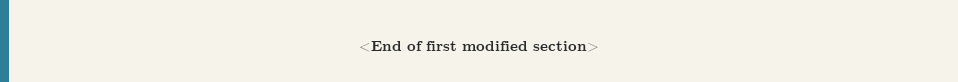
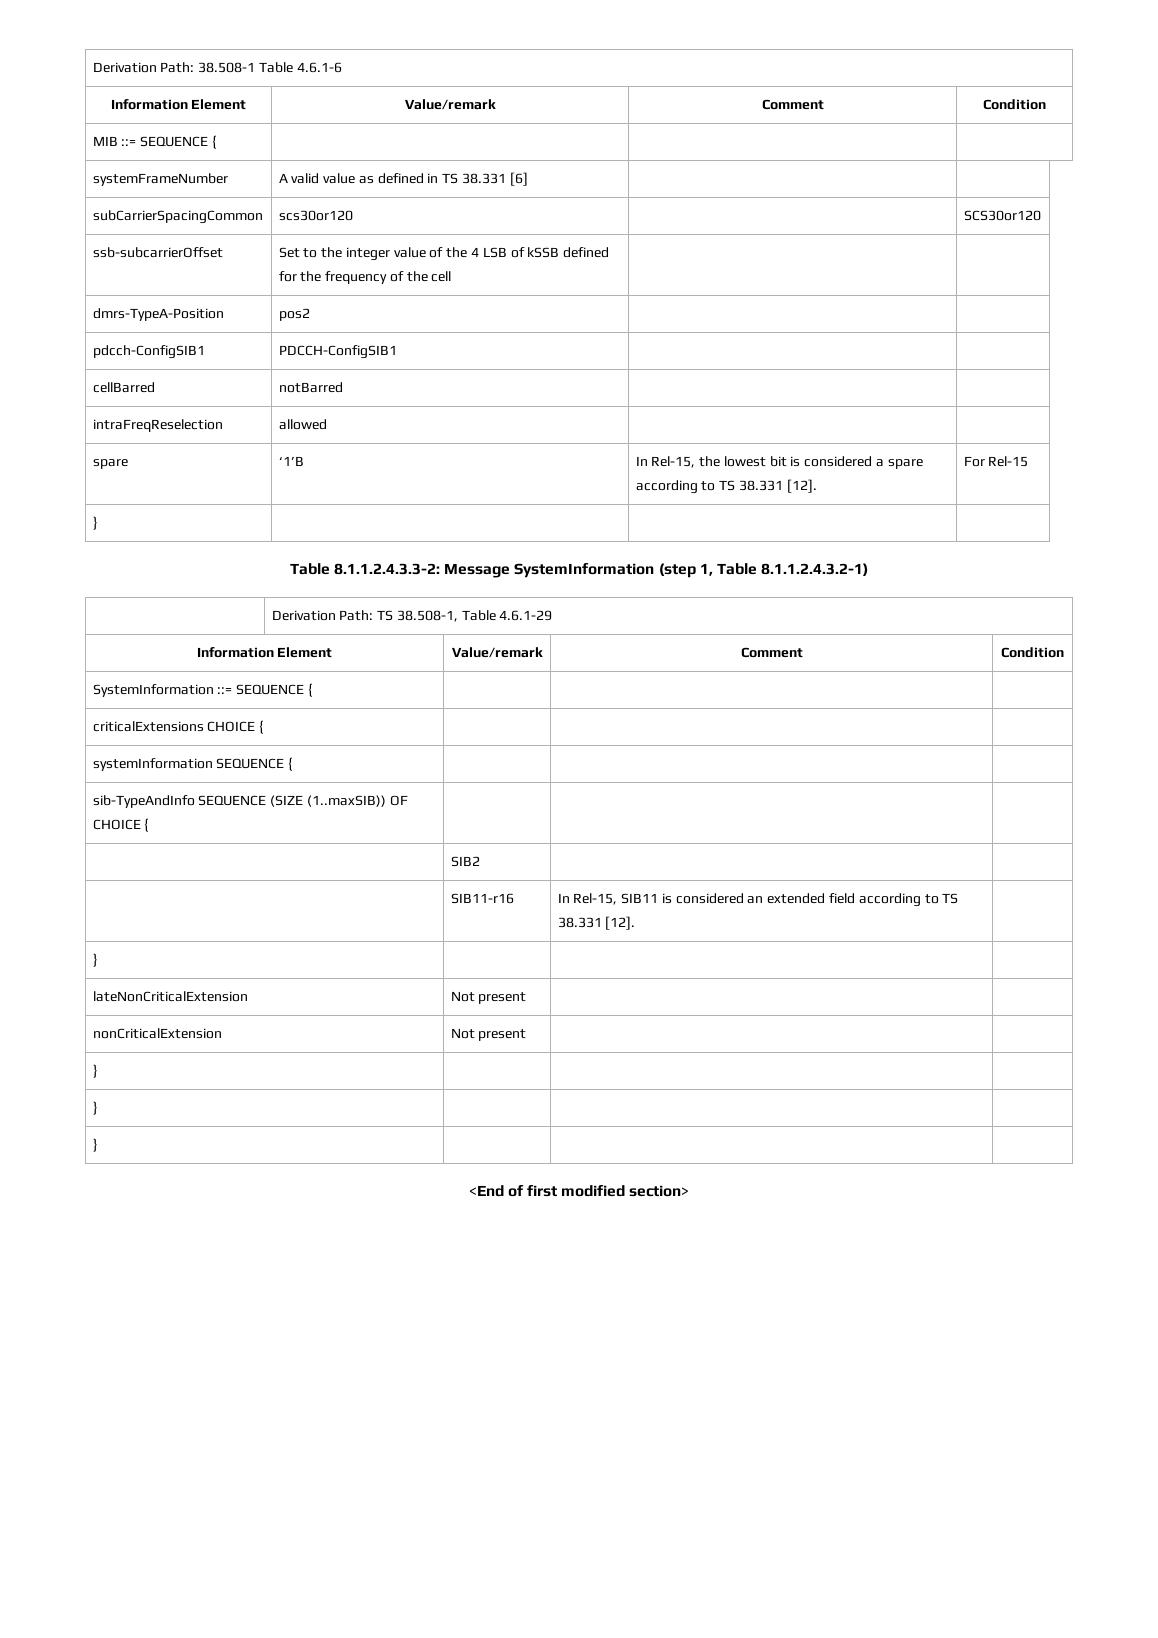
+ Derivation Path: 38.508-1 Table 4.6.1-6
+ Information Element | Value/remark | Comment | Condition
+ MIB ::= SEQUENCE { | | |
+ systemFrameNumber | A valid value as defined in TS 38.331 [6] | |
+ subCarrierSpacingCommon | scs30or120 | | SCS30or120
+ ssb-subcarrierOffset | Set to the integer value of the 4 LSB of kSSB defined for the frequency of the cell | |
+ dmrs-TypeA-Position | pos2 | |
+ pdcch-ConfigSIB1 | PDCCH-ConfigSIB1 | |
+ cellBarred | notBarred | |
+ intraFreqReselection | allowed | |
+ spare | ‘1’B | In Rel-15, the lowest bit is considered a spare according to TS 38.331 [12]. | For Rel-15
+ } | | |
+ Table 8.1.1.2.4.3.3-2: Message SystemInformation (step 1, Table 8.1.1.2.4.3.2-1)
+ | Derivation Path: TS 38.508-1, Table 4.6.1-29
+ Information Element | Value/remark | Comment | Condition
+ SystemInformation ::= SEQUENCE { | | |
+ criticalExtensions CHOICE { | | |
+ systemInformation SEQUENCE { | | |
+ sib-TypeAndInfo SEQUENCE (SIZE (1..maxSIB)) OF CHOICE { | | |
+ | SIB2 | |
+ | SIB11-r16 | In Rel-15, SIB11 is considered an extended field according to TS 38.331 [12]. |
+ } | | |
+ lateNonCriticalExtension | Not present | |
+ nonCriticalExtension | Not present | |
+ } | | |
+ } | | |
+ } | | |

